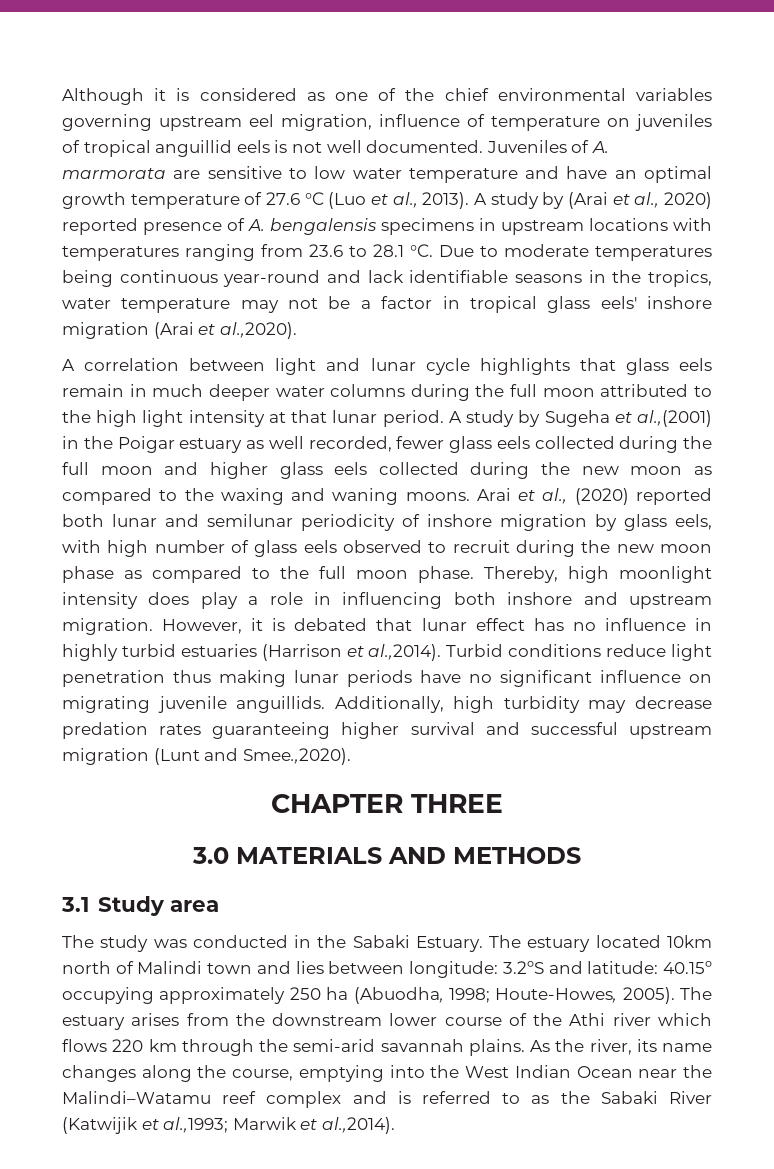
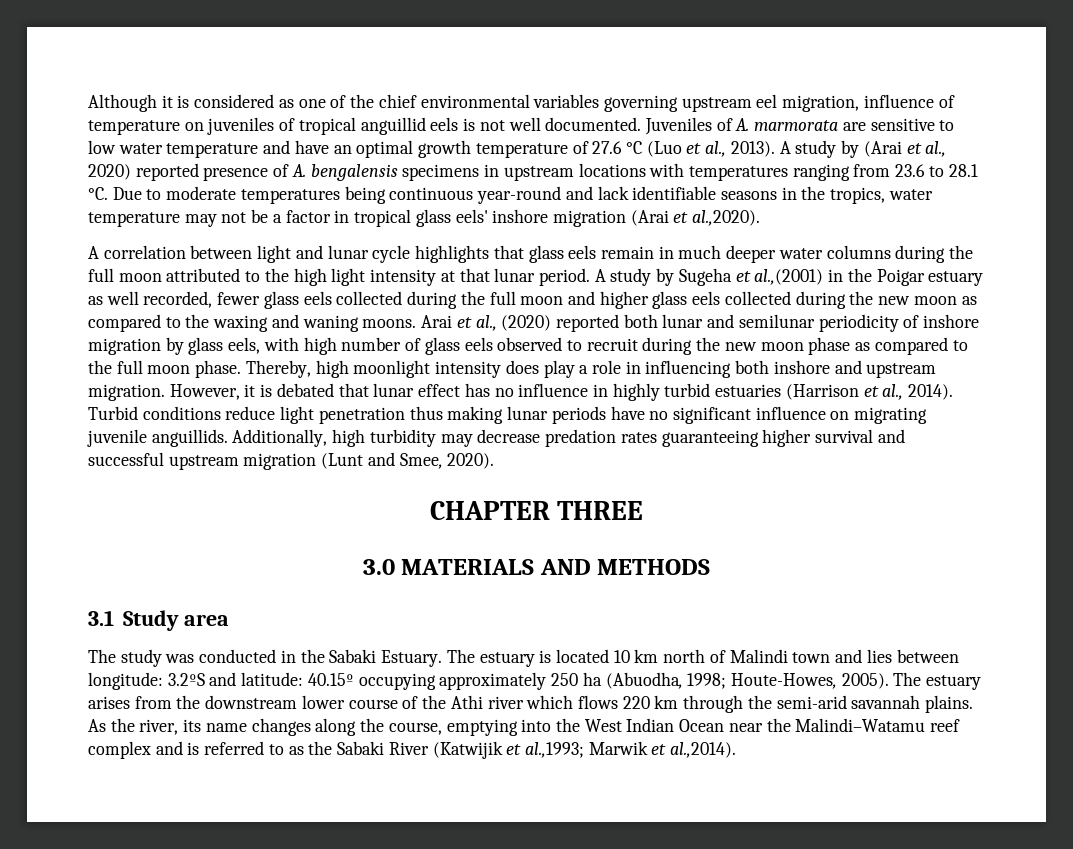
- However, it is debated that lunar effect has no influence in highly turbid estuaries (Harrison et al.,2014). Turbid conditions reduce light penetration thus making lunar periods have no significant influence on migrating juvenile anguillids.
+ However, it is debated that lunar effect has no influence in highly turbid estuaries (Harrison et al., 2014). Turbid conditions reduce light penetration thus making lunar periods have no significant influence on migrating juvenile anguillids.
- Additionally, high turbidity may decrease predation rates guaranteeing higher survival and successful upstream migration (Lunt and Smee.,2020).
+ Additionally, high turbidity may decrease predation rates guaranteeing higher survival and successful upstream migration (Lunt and Smee, 2020).
- The estuary located 10km north of Malindi town and lies between longitude: 3.2ºS and latitude: 40.15º occupying approximately 250 ha (Abuodha, 1998; Houte-Howes, 2005).
+ The estuary is located 10 km north of Malindi town and lies between longitude: 3.2ºS and latitude: 40.15º occupying approximately 250 ha (Abuodha, 1998; Houte-Howes, 2005).

